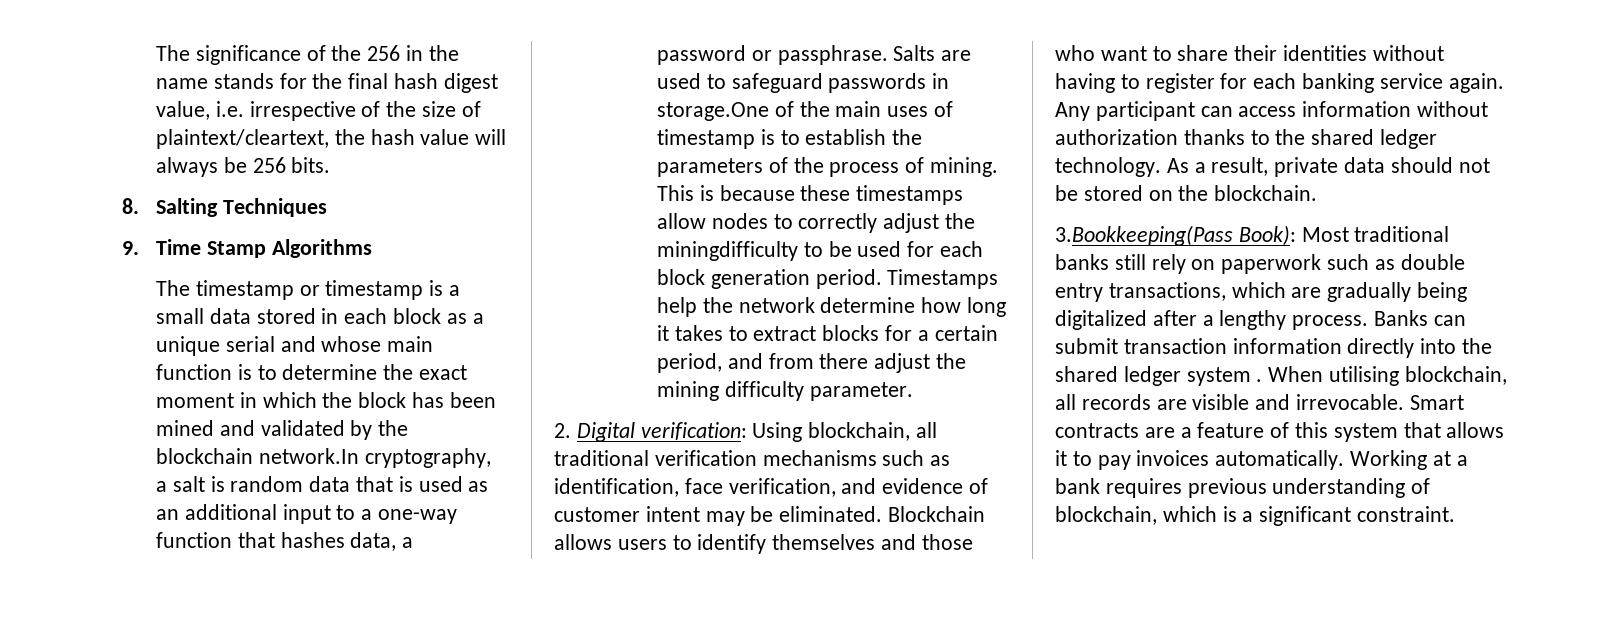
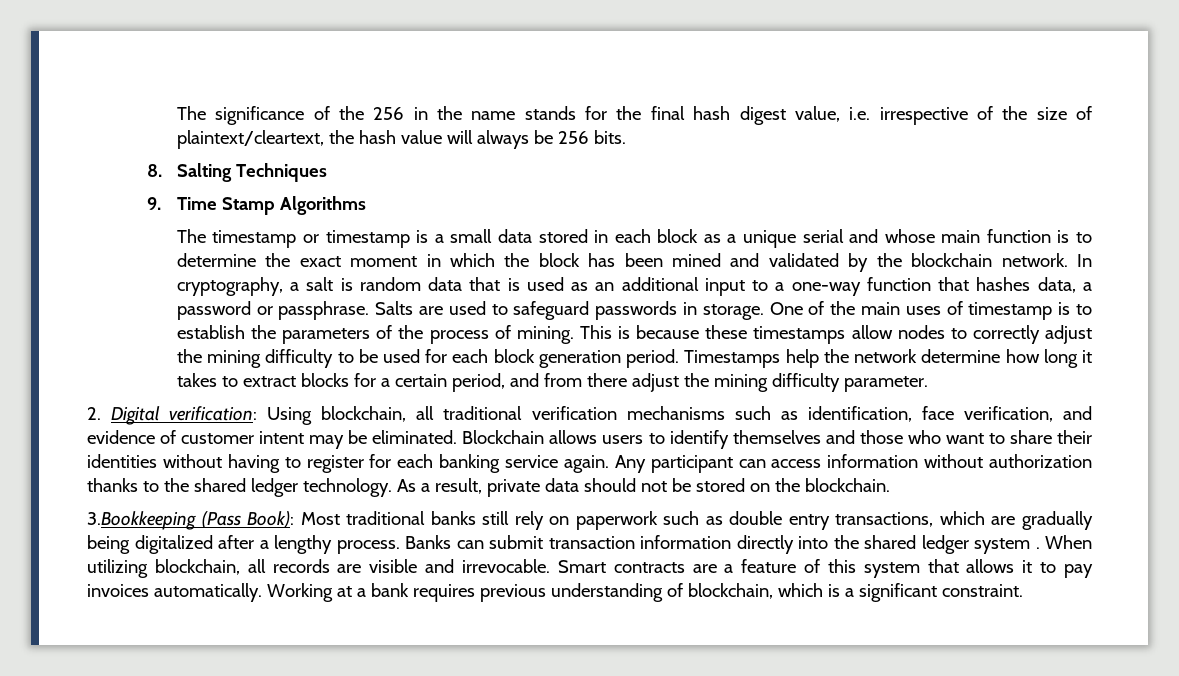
- The timestamp or timestamp is a small data stored in each block as a unique serial and whose main function is to determine the exact moment in which the block has been mined and validated by the blockchain network.In cryptography, a salt is random data that is used as an additional input to a one-way function that hashes data, a password or passphrase.
+ The timestamp or timestamp is a small data stored in each block as a unique serial and whose main function is to determine the exact moment in which the block has been mined and validated by the blockchain network. In cryptography, a salt is random data that is used as an additional input to a one-way function that hashes data, a password or passphrase.
- Salts are used to safeguard passwords in storage.One of the main uses of timestamp is to establish the parameters of the process of mining.
+ Salts are used to safeguard passwords in storage. One of the main uses of timestamp is to establish the parameters of the process of mining.
- This is because these timestamps allow nodes to correctly adjust the miningdifficulty to be used for each block generation period.
+ This is because these timestamps allow nodes to correctly adjust the mining difficulty to be used for each block generation period.
- 3.Bookkeeping(Pass Book): Most traditional banks still rely on paperwork such as double entry transactions, which are gradually being digitalized after a lengthy process.
+ 3.Bookkeeping (Pass Book): Most traditional banks still rely on paperwork such as double entry transactions, which are gradually being digitalized after a lengthy process.
- When utilising blockchain, all records are visible and irrevocable.
+ When utilizing blockchain, all records are visible and irrevocable.

